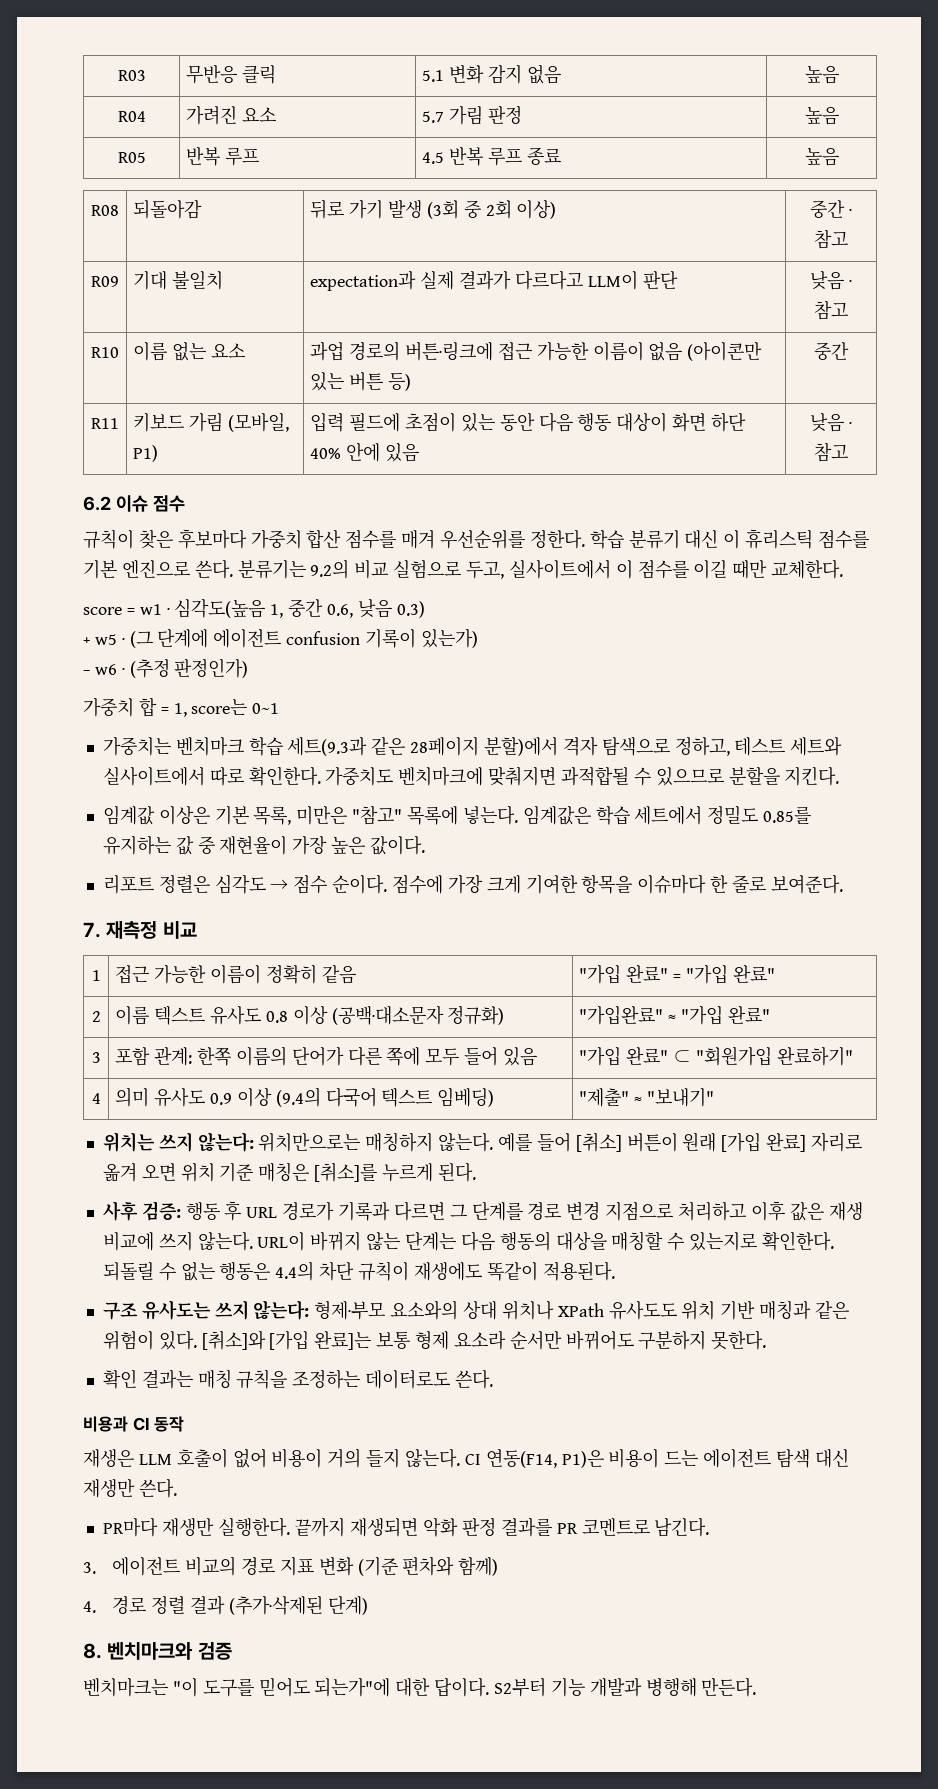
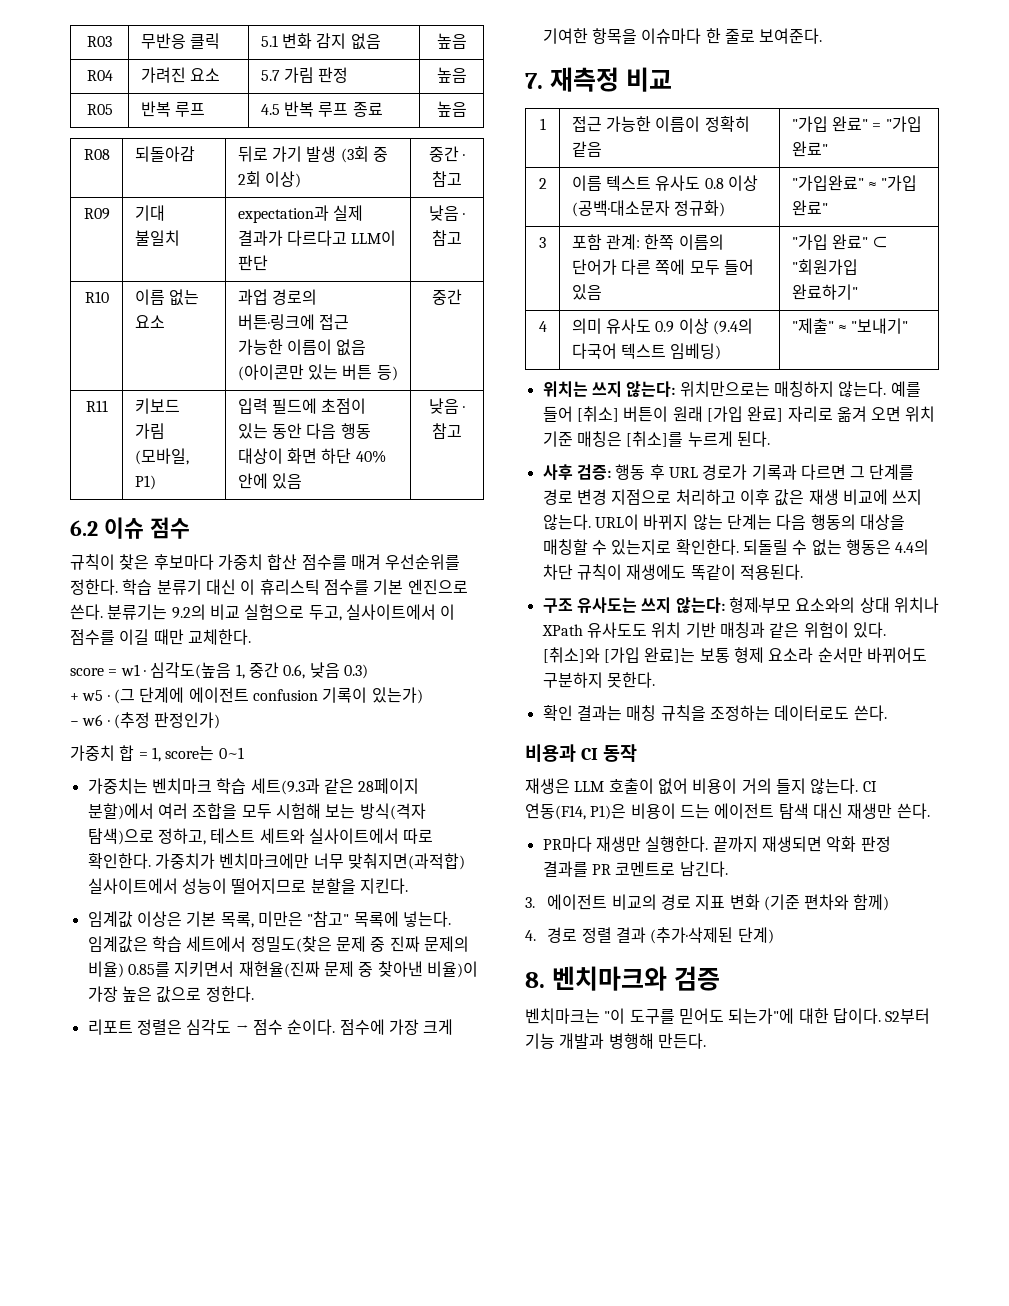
- 가중치는 벤치마크 학습 세트(9.3과 같은 28페이지 분할)에서 격자 탐색으로 정하고, 테스트 세트와 실사이트에서 따로 확인한다.
+ 가중치는 벤치마크 학습 세트(9.3과 같은 28페이지 분할)에서 여러 조합을 모두 시험해 보는 방식(격자 탐색)으로 정하고, 테스트 세트와 실사이트에서 따로 확인한다.
- 가중치도 벤치마크에 맞춰지면 과적합될 수 있으므로 분할을 지킨다.
+ 가중치가 벤치마크에만 너무 맞춰지면(과적합) 실사이트에서 성능이 떨어지므로 분할을 지킨다.
- 임계값은 학습 세트에서 정밀도 0.85를 유지하는 값 중 재현율이 가장 높은 값이다.
+ 임계값은 학습 세트에서 정밀도(찾은 문제 중 진짜 문제의 비율) 0.85를 지키면서 재현율(진짜 문제 중 찾아낸 비율)이 가장 높은 값으로 정한다.

